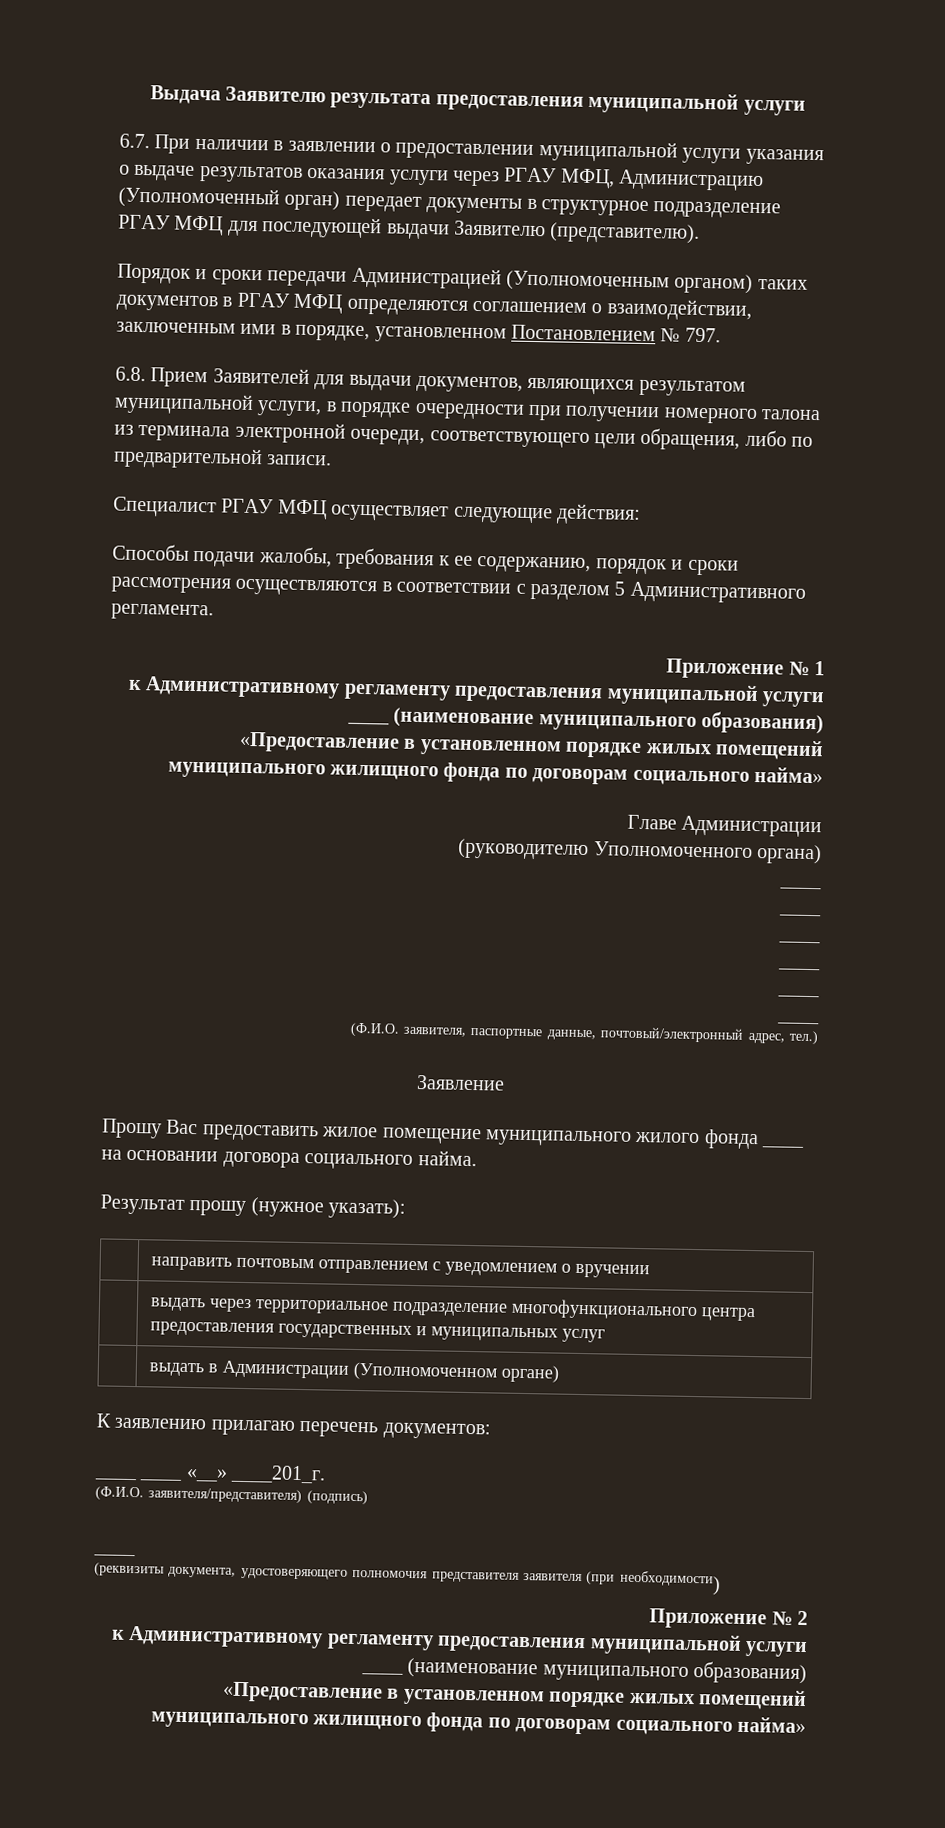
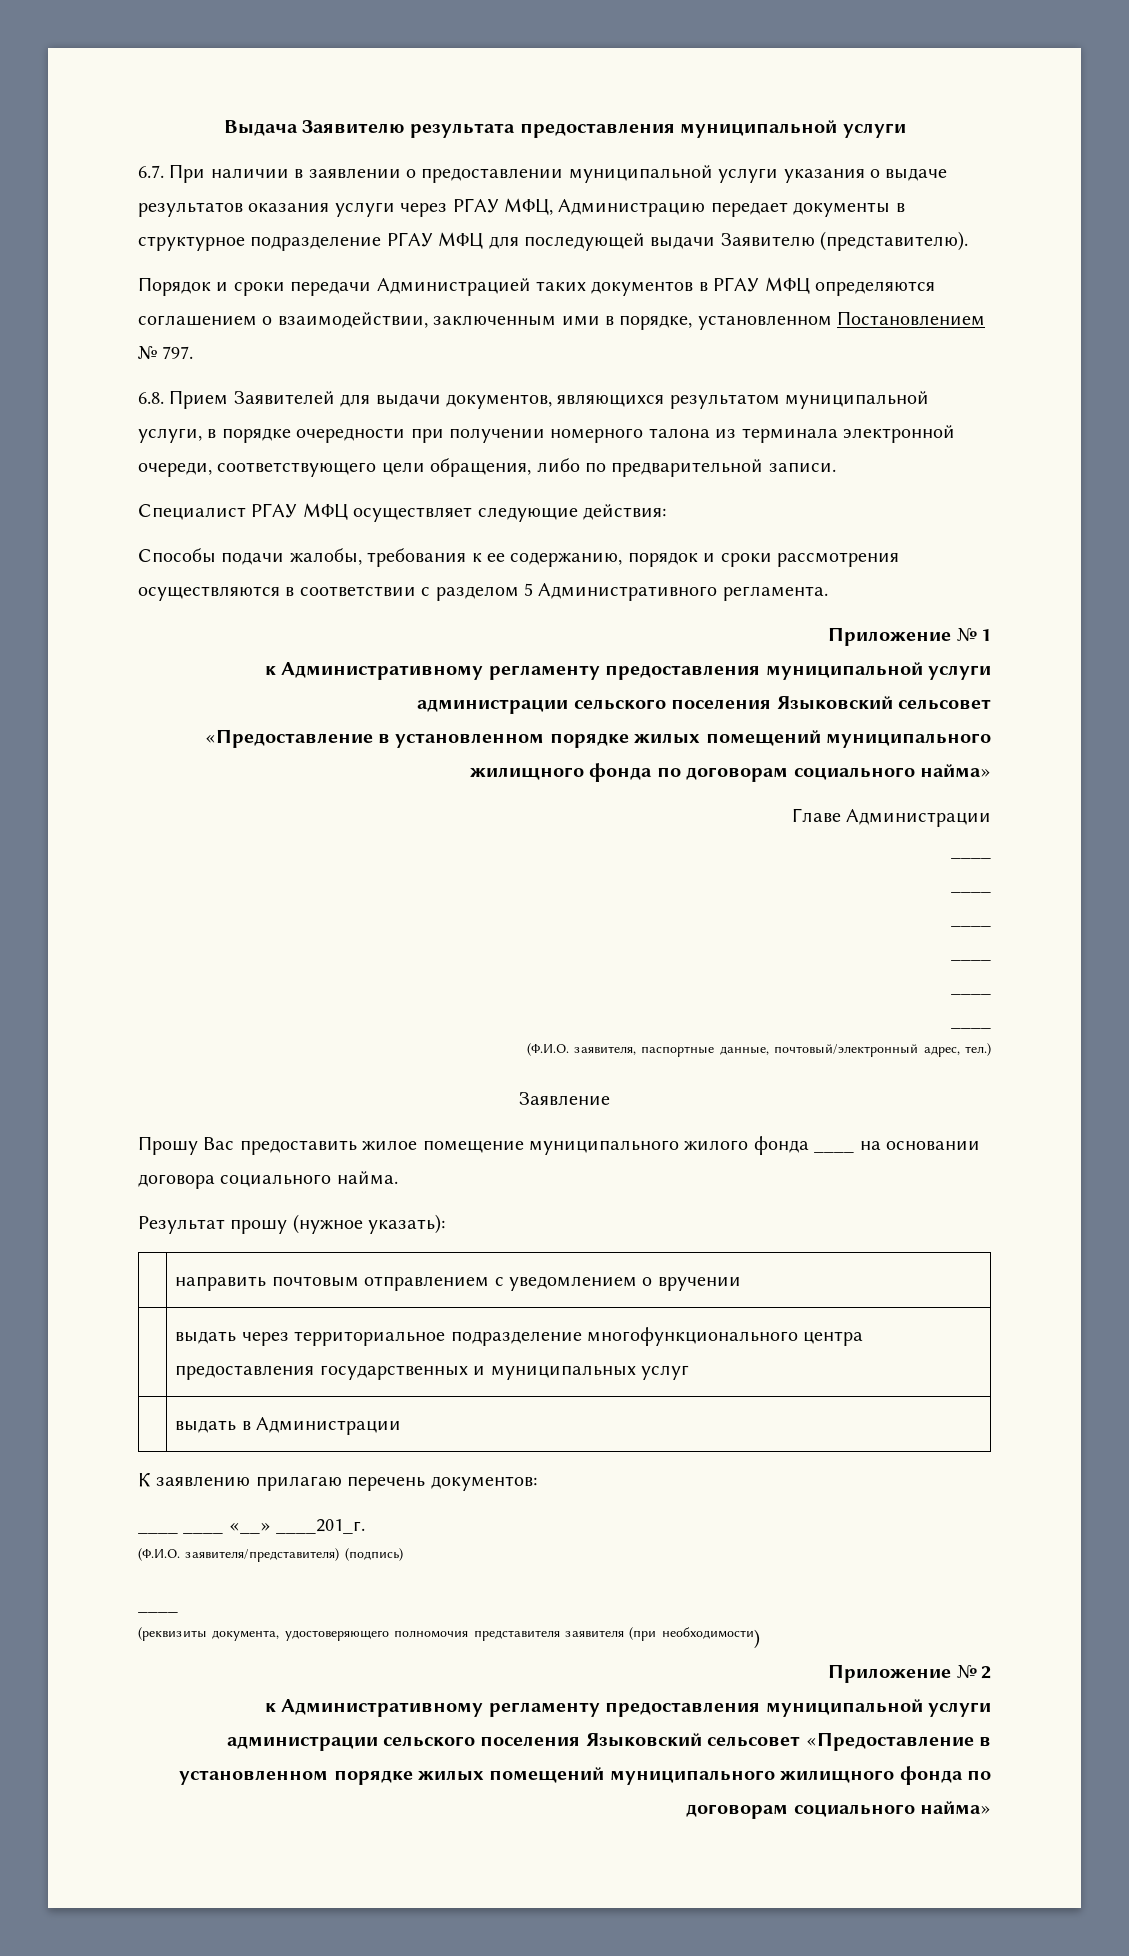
- 6.7. При наличии в заявлении о предоставлении муниципальной услуги указания о выдаче результатов оказания услуги через РГАУ МФЦ, Администрацию (Уполномоченный орган) передает документы в структурное подразделение РГАУ МФЦ для последующей выдачи Заявителю (представителю).
+ 6.7. При наличии в заявлении о предоставлении муниципальной услуги указания о выдаче результатов оказания услуги через РГАУ МФЦ, Администрацию передает документы в структурное подразделение РГАУ МФЦ для последующей выдачи Заявителю (представителю).
- Порядок и сроки передачи Администрацией (Уполномоченным органом) таких документов в РГАУ МФЦ определяются соглашением о взаимодействии, заключенным ими в порядке, установленном Постановлением № 797.
+ Порядок и сроки передачи Администрацией таких документов в РГАУ МФЦ определяются соглашением о взаимодействии, заключенным ими в порядке, установленном Постановлением № 797.
  Приложение № 1
- к Административному регламенту предоставления муниципальной услуги ____ (наименование муниципального образования)
+ к Административному регламенту предоставления муниципальной услуги администрации сельского поселения Языковский сельсовет
- (руководителю Уполномоченного органа)
- | выдать в Администрации (Уполномоченном органе)
+ | выдать в Администрации
  Приложение № 2
- к Административному регламенту предоставления муниципальной услуги ____ (наименование муниципального образования)
- «Предоставление в установленном порядке жилых помещений муниципального жилищного фонда по договорам социального найма»
+ к Административному регламенту предоставления муниципальной услуги администрации сельского поселения Языковский сельсовет «Предоставление в установленном порядке жилых помещений муниципального жилищного фонда по договорам социального найма»

